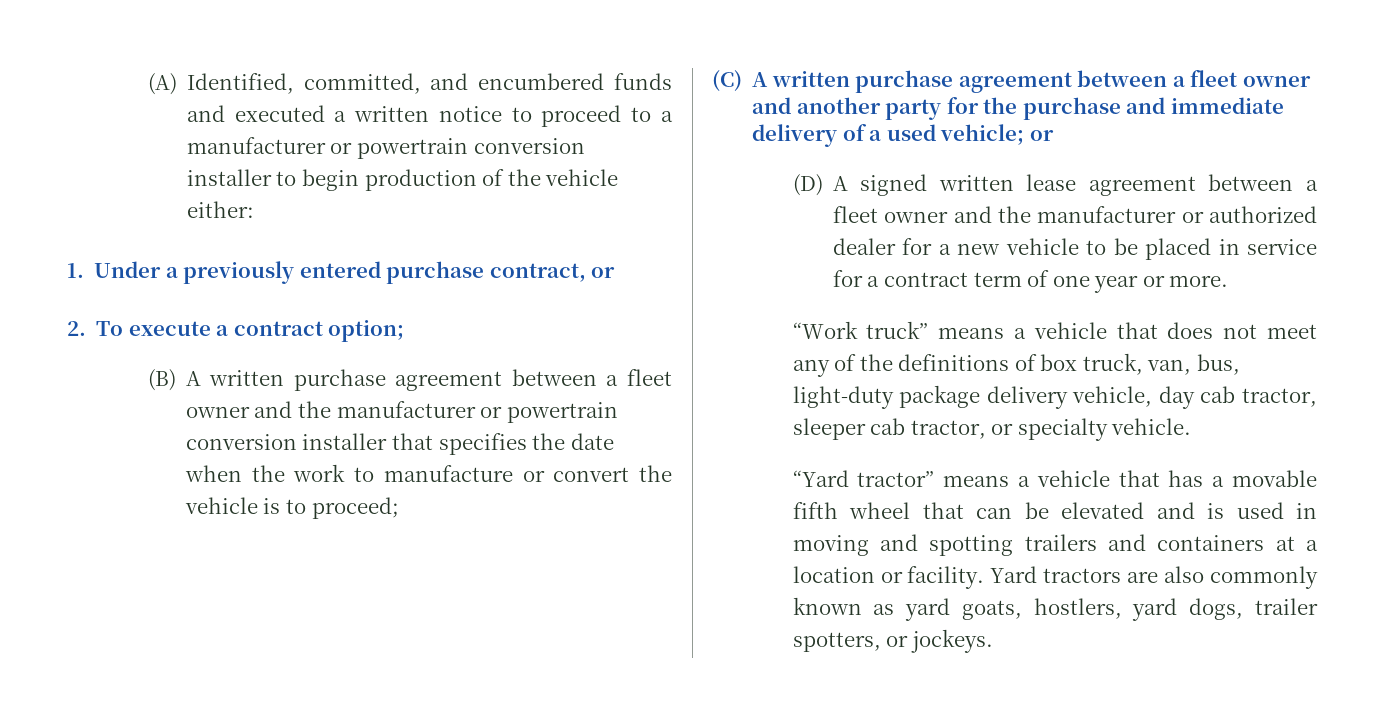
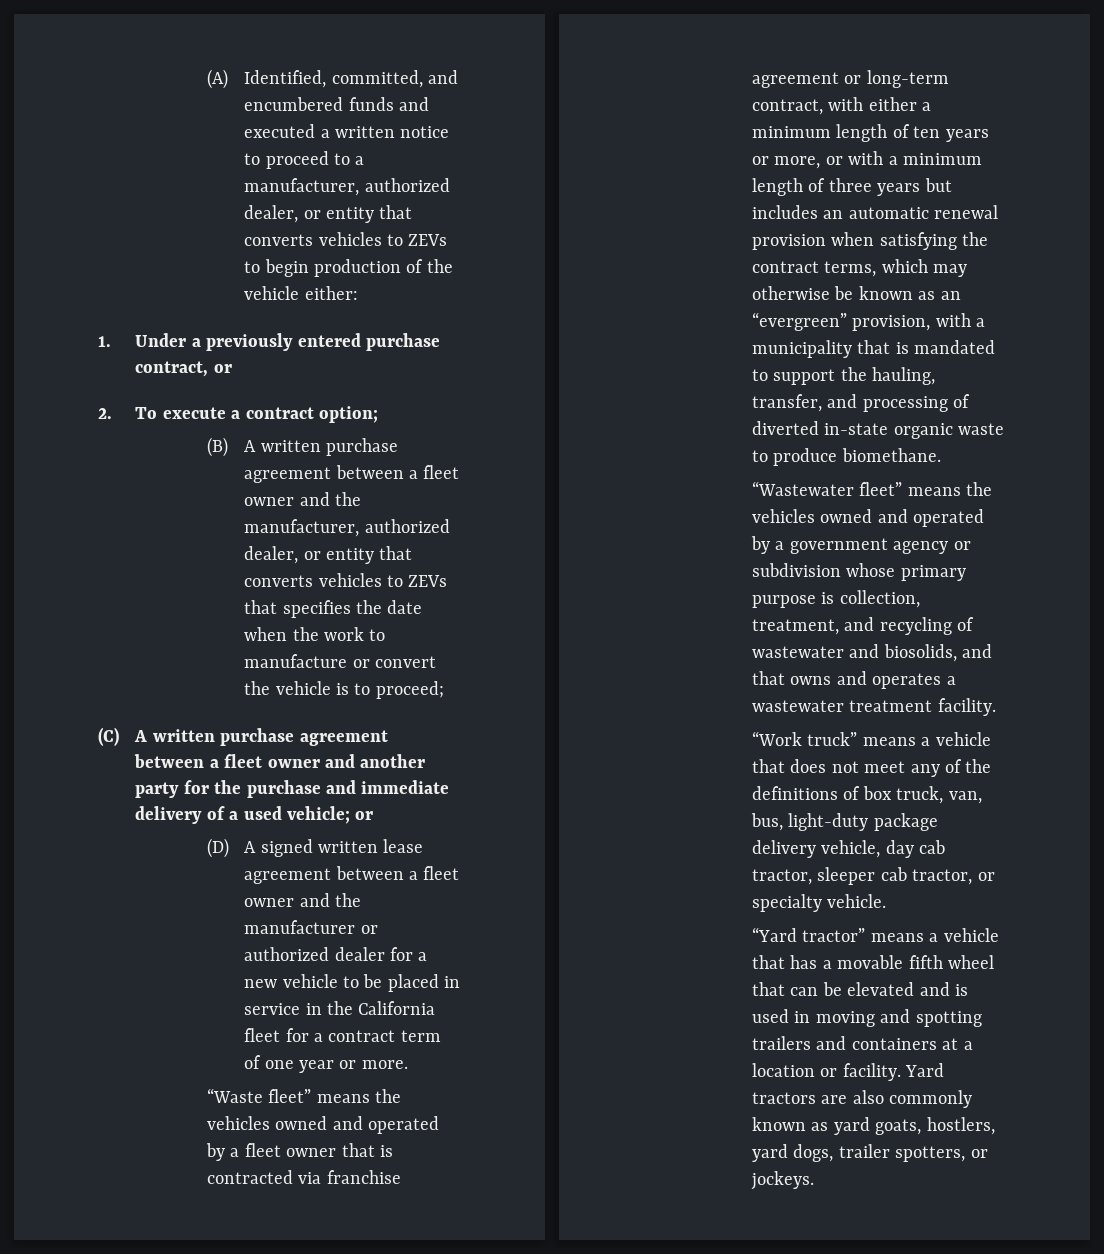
- (A) Identified, committed, and encumbered funds and executed a written notice to proceed to a manufacturer or powertrain conversion installer to begin production of the vehicle either:
+ (A) Identified, committed, and encumbered funds and executed a written notice to proceed to a manufacturer, authorized dealer, or entity that converts vehicles to ZEVs to begin production of the vehicle either:
- (B) A written purchase agreement between a fleet owner and the manufacturer or powertrain conversion installer that specifies the date when the work to manufacture or convert the vehicle is to proceed;
+ (B) A written purchase agreement between a fleet owner and the manufacturer, authorized dealer, or entity that converts vehicles to ZEVs that specifies the date when the work to manufacture or convert the vehicle is to proceed;
- (D) A signed written lease agreement between a fleet owner and the manufacturer or authorized dealer for a new vehicle to be placed in service for a contract term of one year or more.
+ (D) A signed written lease agreement between a fleet owner and the manufacturer or authorized dealer for a new vehicle to be placed in service in the California fleet for a contract term of one year or more.
+ “Waste fleet” means the vehicles owned and operated by a fleet owner that is contracted via franchise agreement or long-term contract, with either a minimum length of ten years or more, or with a minimum length of three years but includes an automatic renewal provision when satisfying the contract terms, which may otherwise be known as an “evergreen” provision, with a municipality that is mandated to support the hauling, transfer, and processing of diverted in-state organic waste to produce biomethane.
+ “Wastewater fleet” means the vehicles owned and operated by a government agency or subdivision whose primary purpose is collection, treatment, and recycling of wastewater and biosolids, and that owns and operates a wastewater treatment facility.

